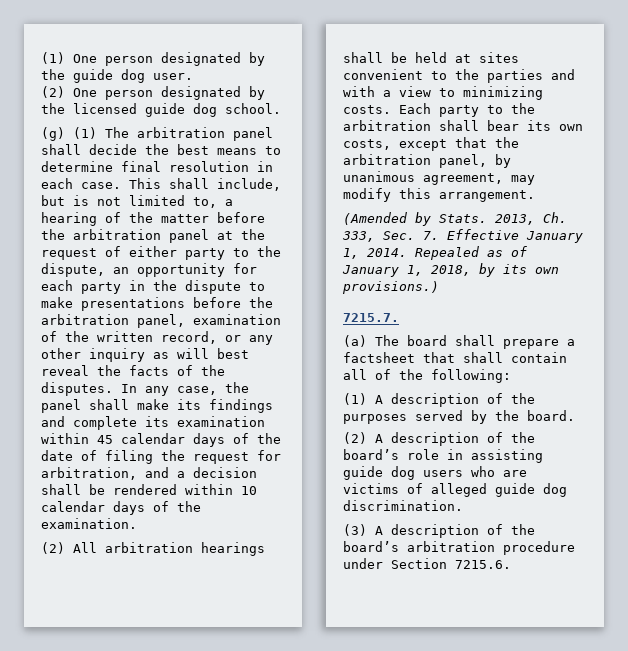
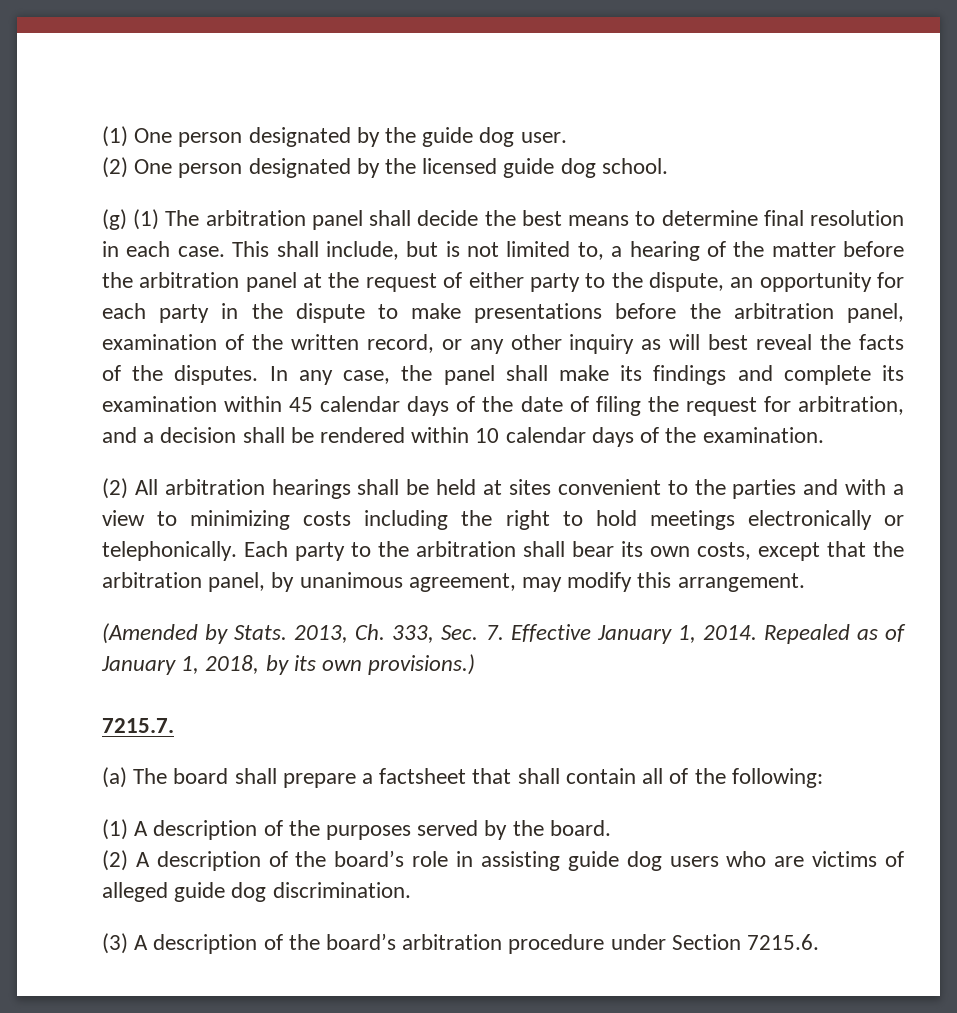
- (2) All arbitration hearings shall be held at sites convenient to the parties and with a view to minimizing costs.
+ (2) All arbitration hearings shall be held at sites convenient to the parties and with a view to minimizing costs including the right to hold meetings electronically or telephonically.

